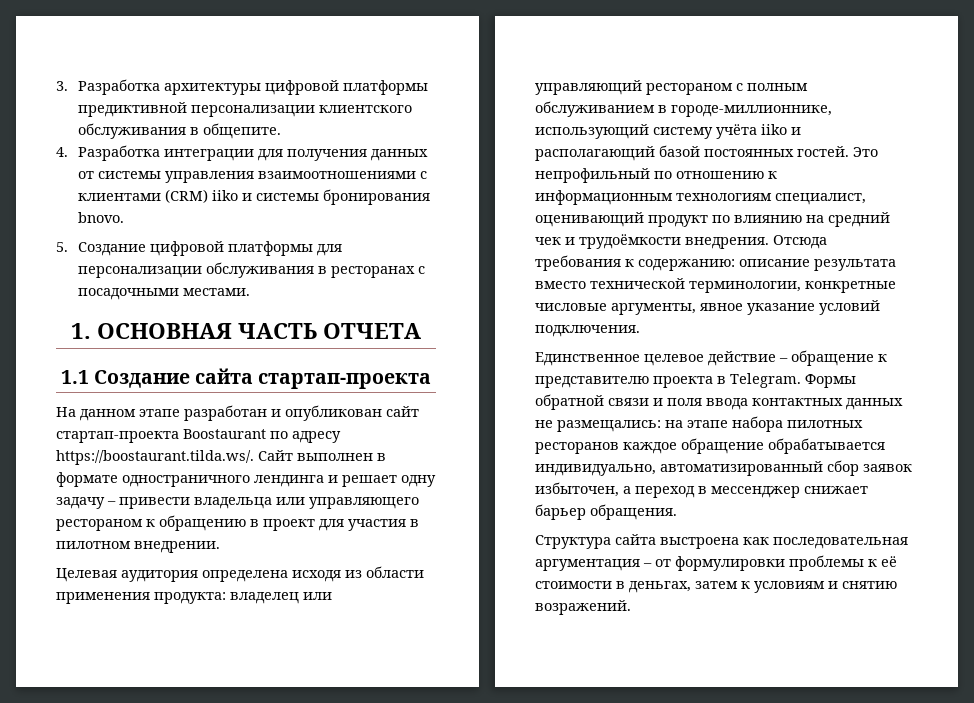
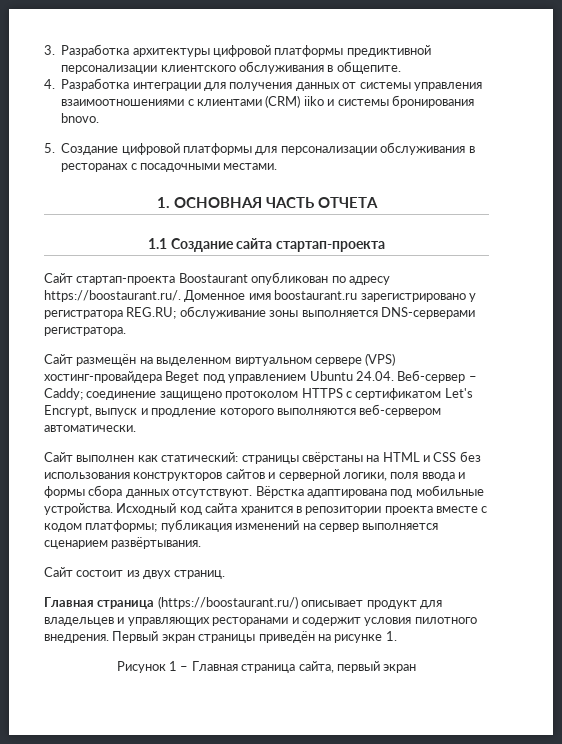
- На данном этапе разработан и опубликован сайт стартап-проекта Boostaurant по адресу https://boostaurant.tilda.ws/. Сайт выполнен в формате одностраничного лендинга и решает одну задачу – привести владельца или управляющего рестораном к обращению в проект для участия в пилотном внедрении.
- Целевая аудитория определена исходя из области применения продукта: владелец или управляющий рестораном с полным обслуживанием в городе-миллионнике, использующий систему учёта iiko и располагающий базой постоянных гостей. Это непрофильный по отношению к информационным технологиям специалист, оценивающий продукт по влиянию на средний чек и трудоёмкости внедрения. Отсюда требования к содержанию: описание результата вместо технической терминологии, конкретные числовые аргументы, явное указание условий подключения.
- Единственное целевое действие – обращение к представителю проекта в Telegram. Формы обратной связи и поля ввода контактных данных не размещались: на этапе набора пилотных ресторанов каждое обращение обрабатывается индивидуально, автоматизированный сбор заявок избыточен, а переход в мессенджер снижает барьер обращения.
- Структура сайта выстроена как последовательная аргументация – от формулировки проблемы к её стоимости в деньгах, затем к условиям и снятию возражений.
+ Сайт стартап-проекта Boostaurant опубликован по адресу https://boostaurant.ru/. Доменное имя boostaurant.ru зарегистрировано у регистратора REG.RU; обслуживание зоны выполняется DNS-серверами регистратора.
+ Сайт размещён на выделенном виртуальном сервере (VPS) хостинг-провайдера Beget под управлением Ubuntu 24.04. Веб-сервер – Caddy; соединение защищено протоколом HTTPS с сертификатом Let's Encrypt, выпуск и продление которого выполняются веб-сервером автоматически.
+ Сайт выполнен как статический: страницы свёрстаны на HTML и CSS без использования конструкторов сайтов и серверной логики, поля ввода и формы сбора данных отсутствуют. Вёрстка адаптирована под мобильные устройства. Исходный код сайта хранится в репозитории проекта вместе с кодом платформы; публикация изменений на сервер выполняется сценарием развёртывания.
+ Сайт состоит из двух страниц.
+ Главная страница (https://boostaurant.ru/) описывает продукт для владельцев и управляющих ресторанами и содержит условия пилотного внедрения. Первый экран страницы приведён на рисунке 1.
+ Рисунок 1 – Главная страница сайта, первый экран

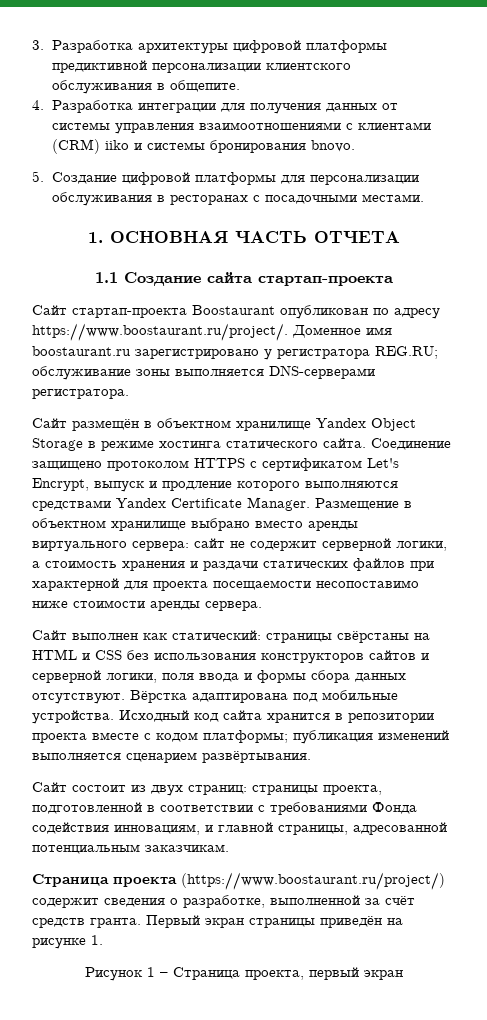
- Сайт стартап-проекта Boostaurant опубликован по адресу https://boostaurant.ru/. Доменное имя boostaurant.ru зарегистрировано у регистратора REG.RU; обслуживание зоны выполняется DNS-серверами регистратора.
+ Сайт стартап-проекта Boostaurant опубликован по адресу https://www.boostaurant.ru/project/. Доменное имя boostaurant.ru зарегистрировано у регистратора REG.RU; обслуживание зоны выполняется DNS-серверами регистратора.
- Сайт размещён на выделенном виртуальном сервере (VPS) хостинг-провайдера Beget под управлением Ubuntu 24.04. Веб-сервер – Caddy; соединение защищено протоколом HTTPS с сертификатом Let's Encrypt, выпуск и продление которого выполняются веб-сервером автоматически.
+ Сайт размещён в объектном хранилище Yandex Object Storage в режиме хостинга статического сайта. Соединение защищено протоколом HTTPS с сертификатом Let's Encrypt, выпуск и продление которого выполняются средствами Yandex Certificate Manager. Размещение в объектном хранилище выбрано вместо аренды виртуального сервера: сайт не содержит серверной логики, а стоимость хранения и раздачи статических файлов при характерной для проекта посещаемости несопоставимо ниже стоимости аренды сервера.
- Исходный код сайта хранится в репозитории проекта вместе с кодом платформы; публикация изменений на сервер выполняется сценарием развёртывания.
+ Исходный код сайта хранится в репозитории проекта вместе с кодом платформы; публикация изменений выполняется сценарием развёртывания.
- Сайт состоит из двух страниц.
- Главная страница (https://boostaurant.ru/) описывает продукт для владельцев и управляющих ресторанами и содержит условия пилотного внедрения.
+ Сайт состоит из двух страниц: страницы проекта, подготовленной в соответствии с требованиями Фонда содействия инновациям, и главной страницы, адресованной потенциальным заказчикам.
+ Страница проекта (https://www.boostaurant.ru/project/) содержит сведения о разработке, выполненной за счёт средств гранта.
- Рисунок 1 – Главная страница сайта, первый экран
+ Рисунок 1 – Страница проекта, первый экран

